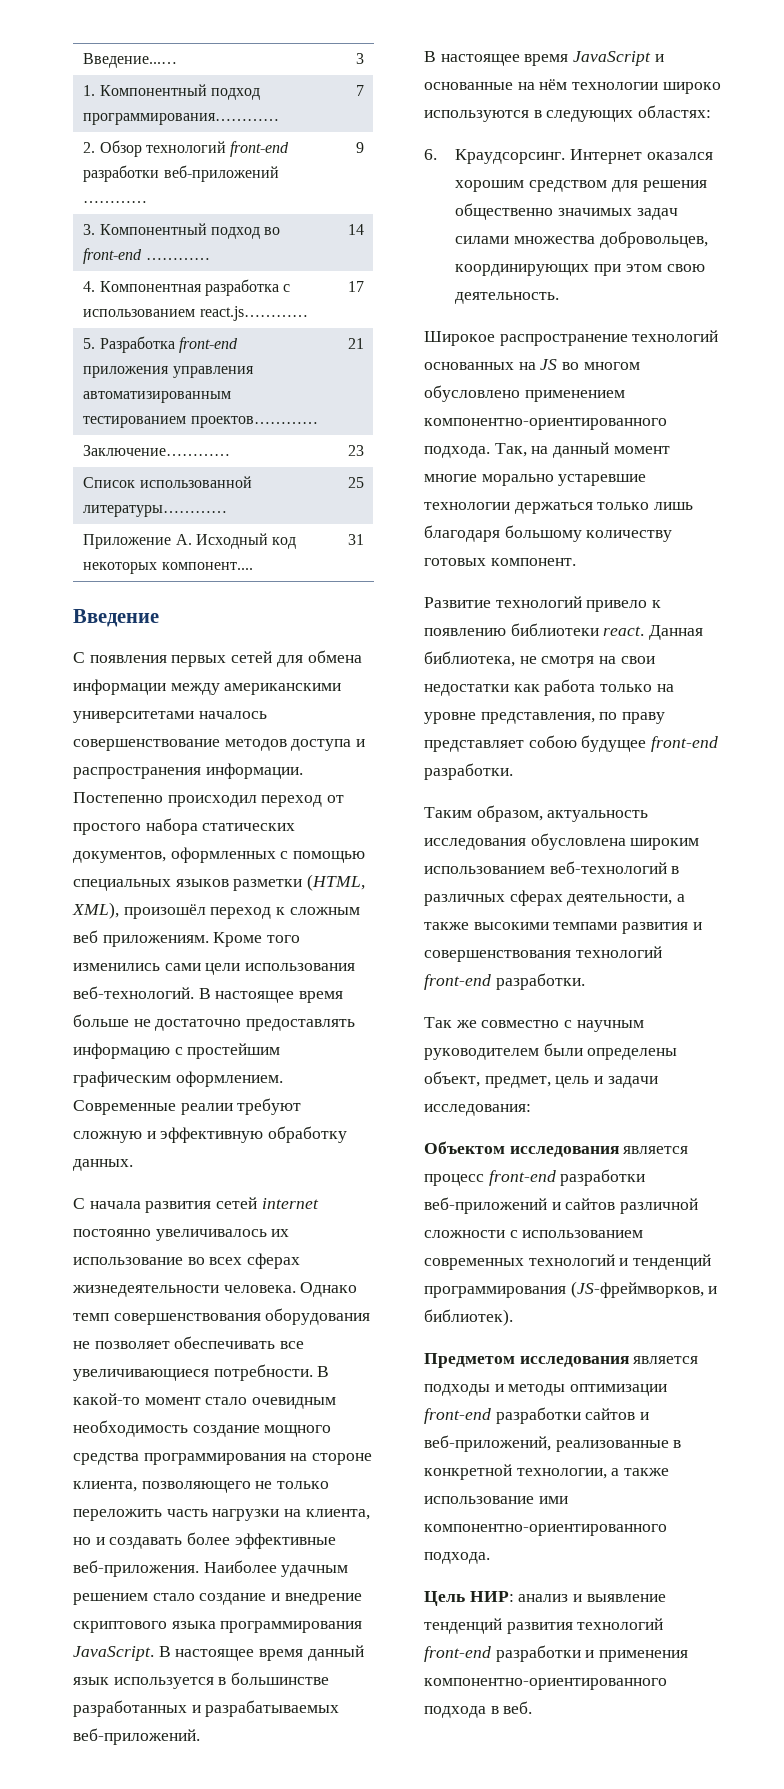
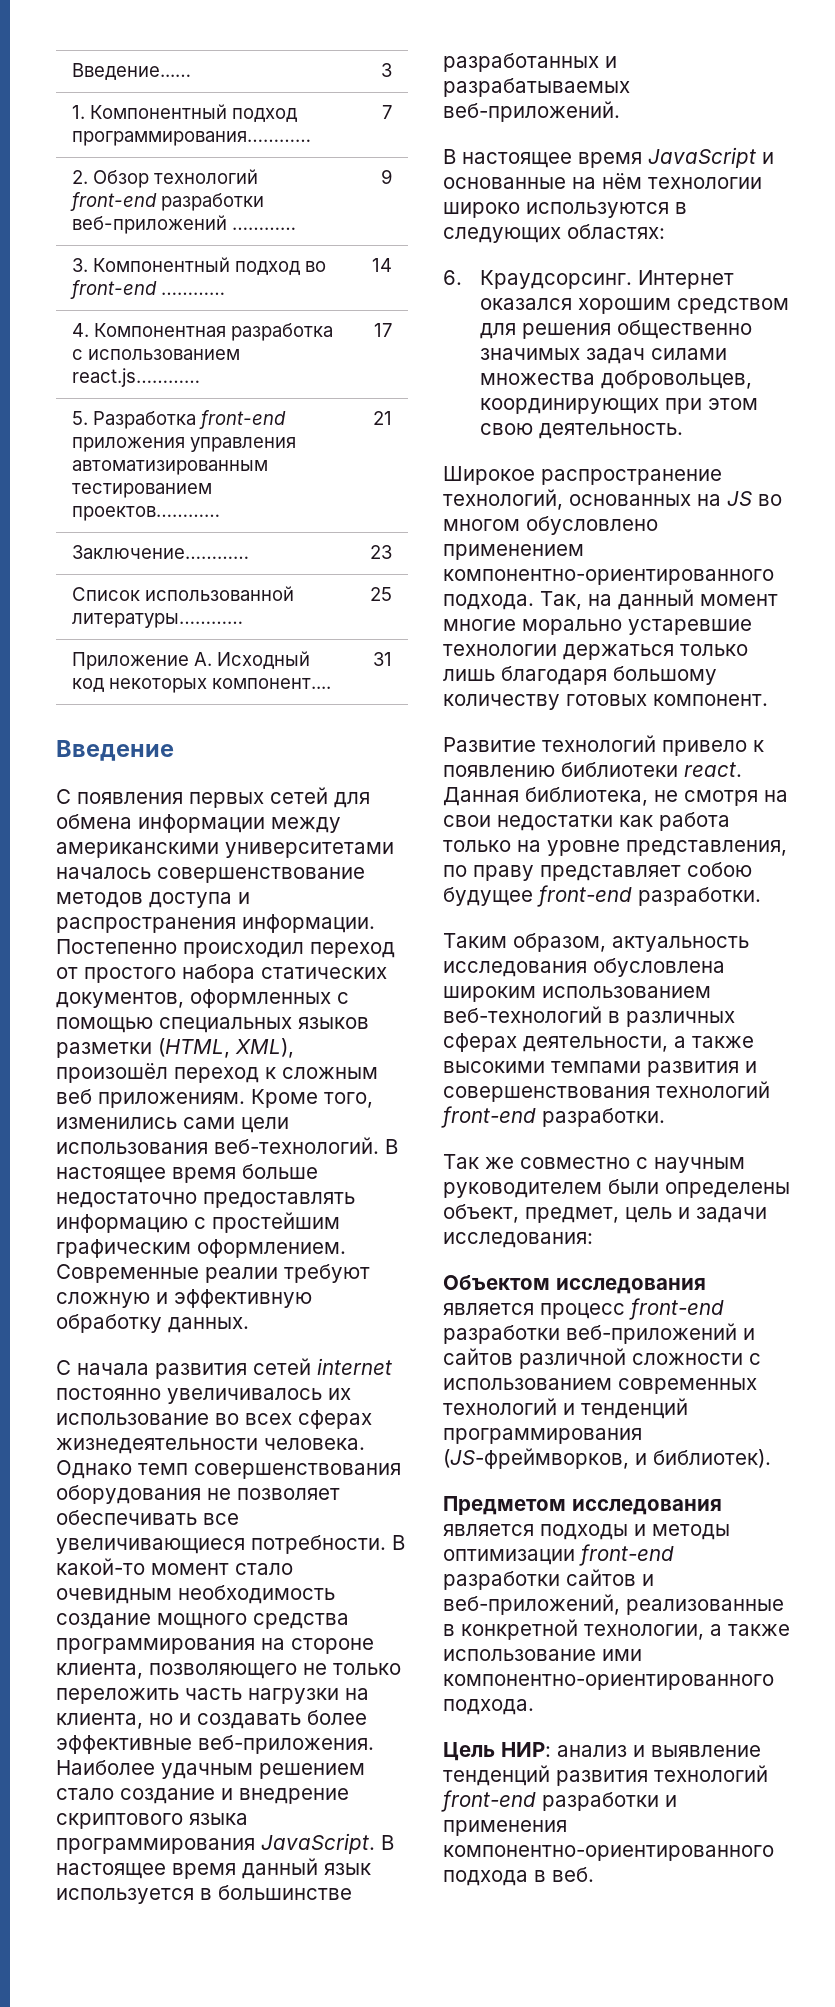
- Кроме того изменились сами цели использования веб-технологий.
+ Кроме того, изменились сами цели использования веб-технологий.
- В настоящее время больше не достаточно предоставлять информацию с простейшим графическим оформлением.
+ В настоящее время больше недостаточно предоставлять информацию с простейшим графическим оформлением.
- Широкое распространение технологий основанных на JS во многом обусловлено применением компонентно-ориентированного подхода.
+ Широкое распространение технологий, основанных на JS во многом обусловлено применением компонентно-ориентированного подхода.

